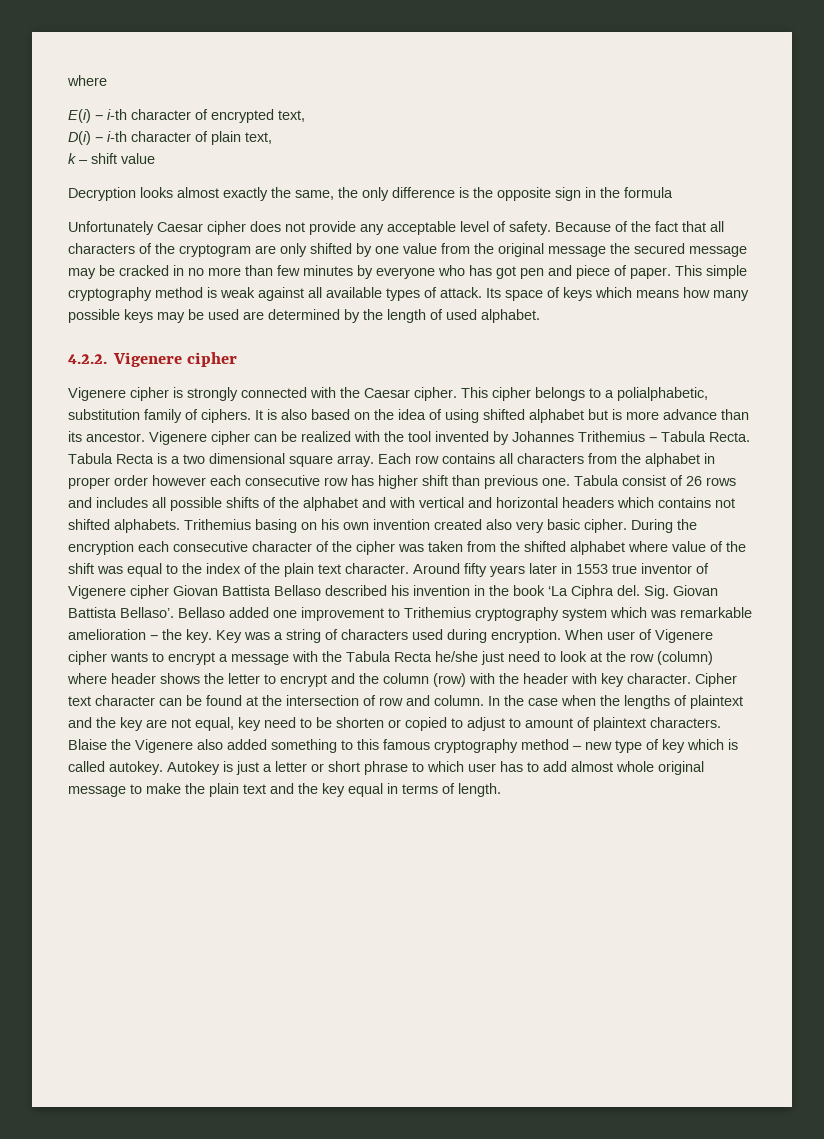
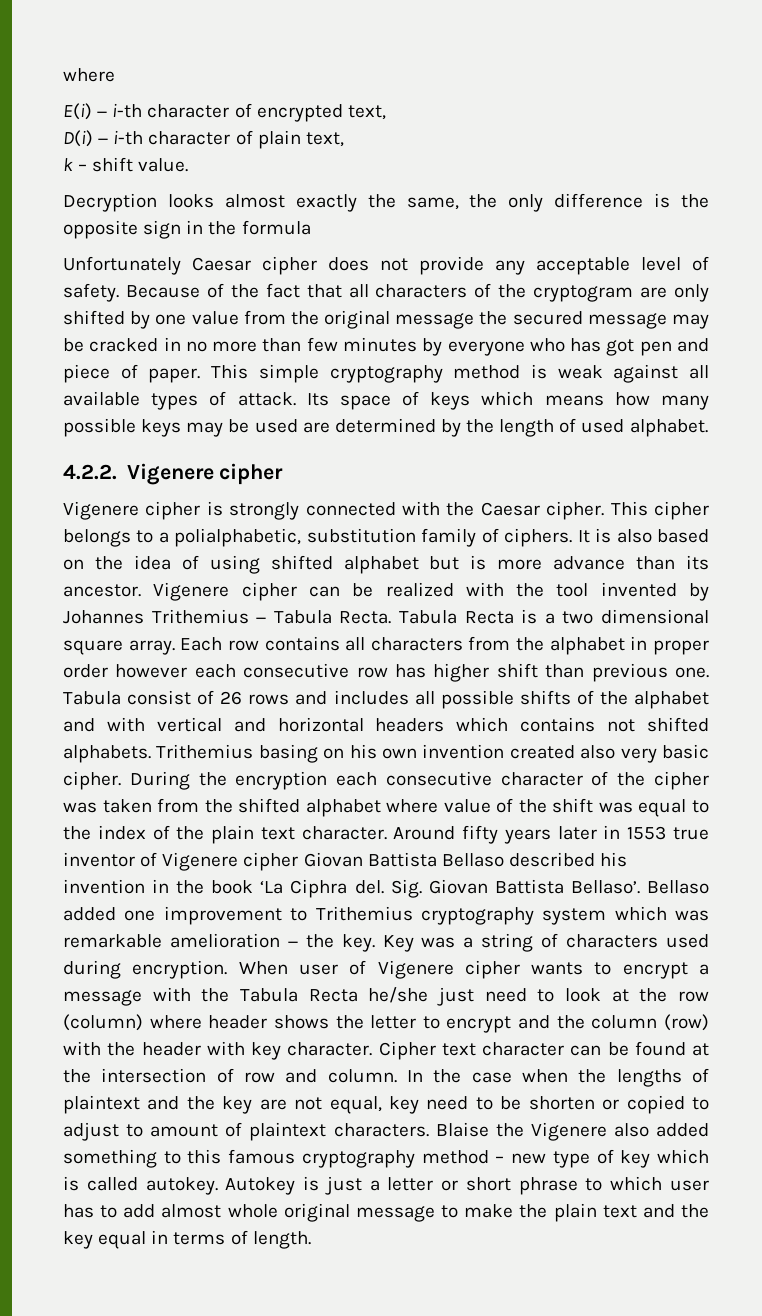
- k – shift value
+ k – shift value.

